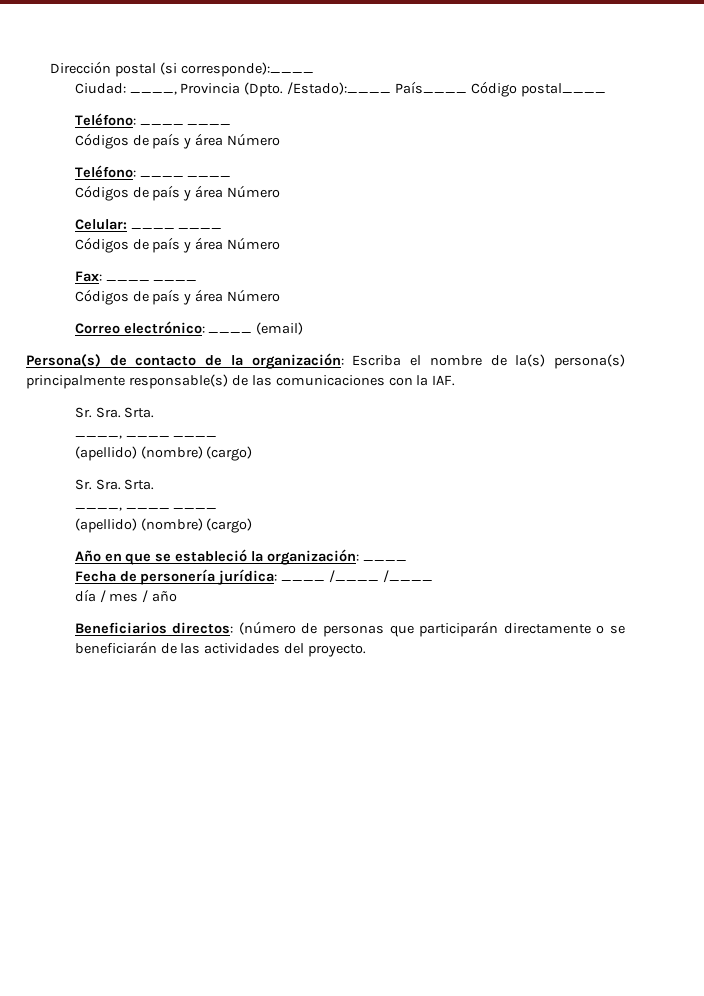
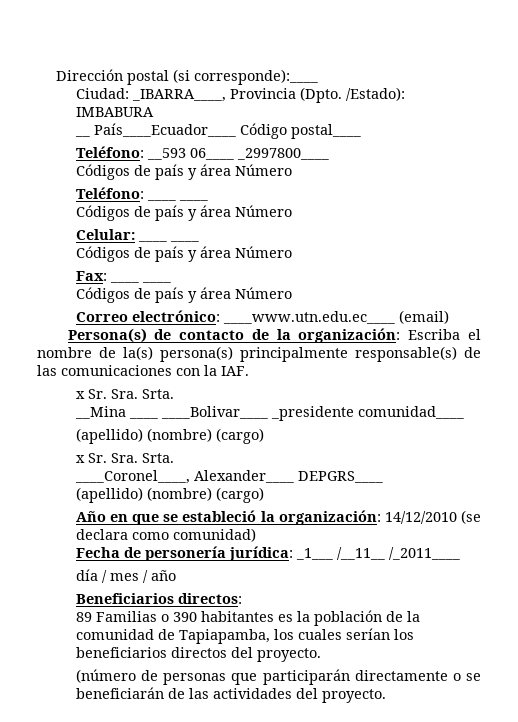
- Ciudad: ____, Provincia (Dpto.
+ Ciudad: _IBARRA____, Provincia (Dpto.
- /Estado):____ País____ Código postal____
- Teléfono: ____ ____
+ /Estado): IMBABURA
+ __ País____Ecuador____ Código postal____
+ Teléfono: __593 06____ _2997800____
- Correo electrónico: ____ (email)
+ Correo electrónico: ____www.utn.edu.ec____ (email)
  Persona(s) de contacto de la organización: Escriba el nombre de la(s) persona(s) principalmente responsable(s) de las comunicaciones con la IAF.
- Sr. Sra. Srta.
- ____, ____ ____
+ x Sr. Sra. Srta.
+ __Mina ____ ____Bolivar____ _presidente comunidad____
  (apellido) (nombre) (cargo)
- Sr. Sra. Srta.
- ____, ____ ____
+ x Sr. Sra. Srta.
+ ____Coronel____, Alexander____ DEPGRS____
- Año en que se estableció la organización: ____
+ Año en que se estableció la organización: 14/12/2010 (se declara como comunidad)
- Fecha de personería jurídica: ____ /____ /____
+ Fecha de personería jurídica: _1___ /__11__ /_2011____
- Beneficiarios directos: (número de personas que participarán directamente o se beneficiarán de las actividades del proyecto.
+ Beneficiarios directos:
+ 89 Familias o 390 habitantes es la población de la comunidad de Tapiapamba, los cuales serían los beneficiarios directos del proyecto.
+ (número de personas que participarán directamente o se beneficiarán de las actividades del proyecto.

